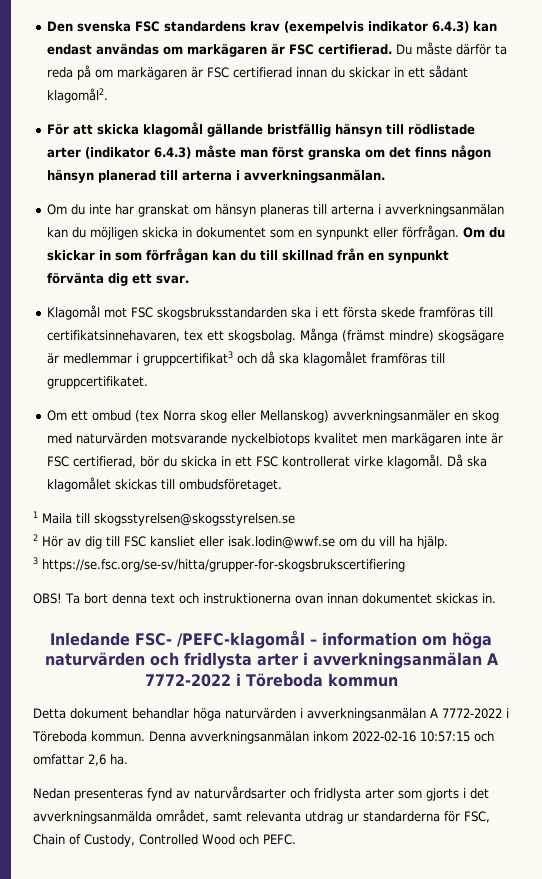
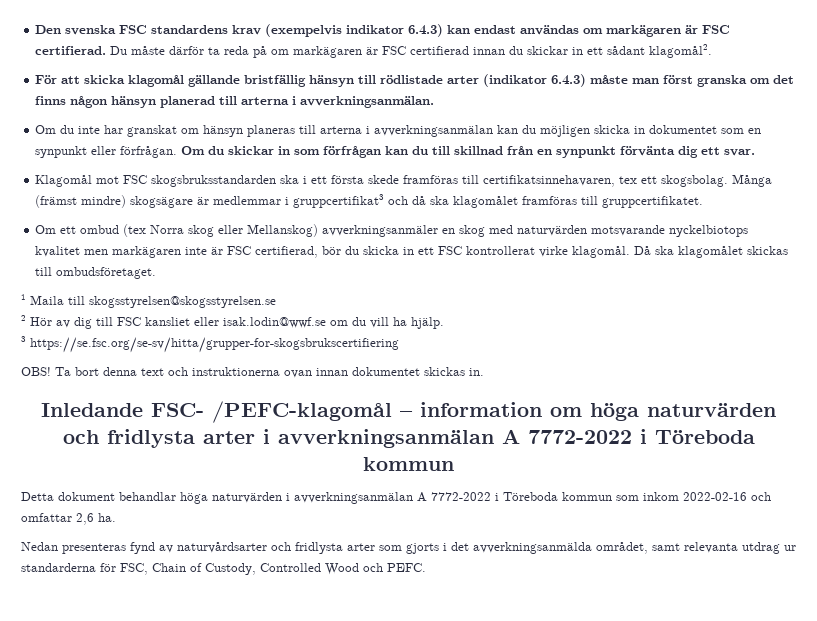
- Detta dokument behandlar höga naturvärden i avverkningsanmälan A 7772-2022 i Töreboda kommun. Denna avverkningsanmälan inkom 2022-02-16 10:57:15 och omfattar 2,6 ha.
+ Detta dokument behandlar höga naturvärden i avverkningsanmälan A 7772-2022 i Töreboda kommun som inkom 2022-02-16 och omfattar 2,6 ha.

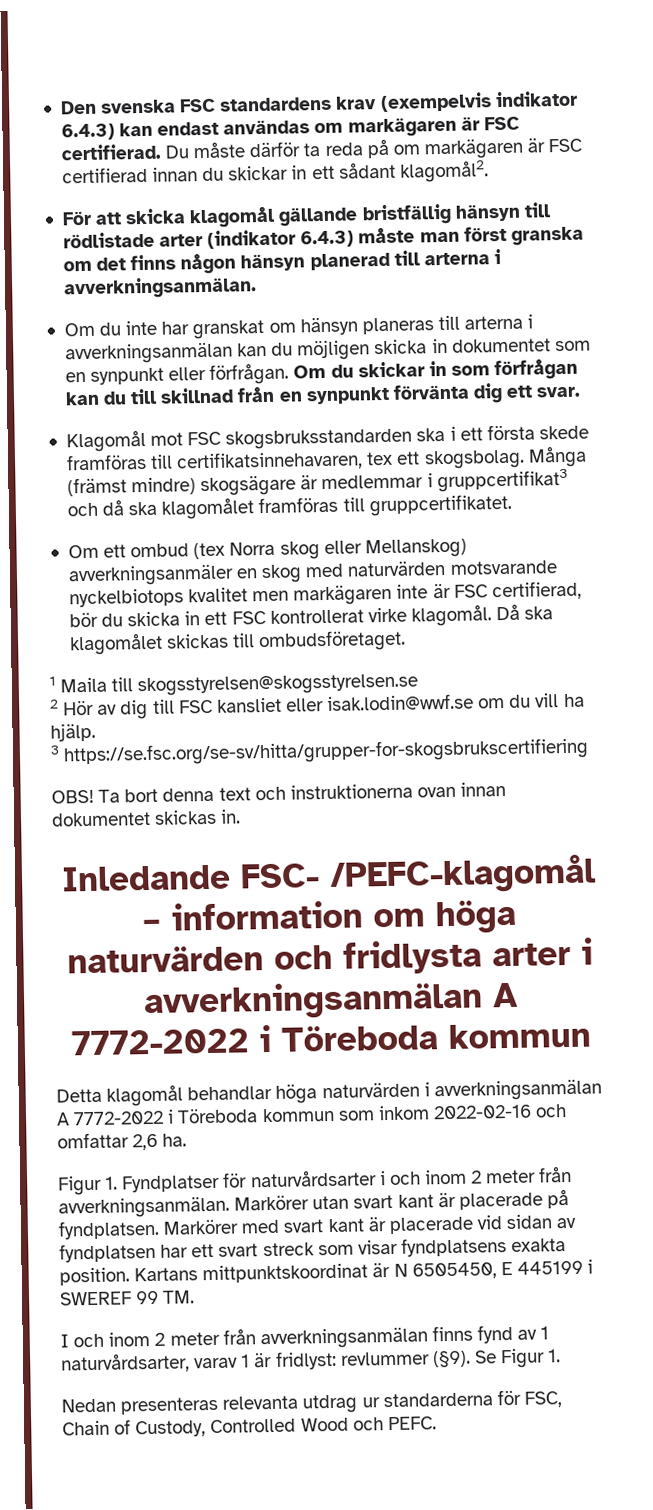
- Detta dokument behandlar höga naturvärden i avverkningsanmälan A 7772-2022 i Töreboda kommun som inkom 2022-02-16 och omfattar 2,6 ha.
+ Detta klagomål behandlar höga naturvärden i avverkningsanmälan A 7772-2022 i Töreboda kommun som inkom 2022-02-16 och omfattar 2,6 ha.
- Nedan presenteras fynd av naturvårdsarter och fridlysta arter som gjorts i det avverkningsanmälda området, samt relevanta utdrag ur standarderna för FSC, Chain of Custody, Controlled Wood och PEFC.
+ Figur 1. Fyndplatser för naturvårdsarter i och inom 2 meter från avverkningsanmälan. Markörer utan svart kant är placerade på fyndplatsen. Markörer med svart kant är placerade vid sidan av fyndplatsen har ett svart streck som visar fyndplatsens exakta position. Kartans mittpunktskoordinat är N 6505450, E 445199 i SWEREF 99 TM.
+ I och inom 2 meter från avverkningsanmälan finns fynd av 1 naturvårdsarter, varav 1 är fridlyst: revlummer (§9). Se Figur 1.
+ Nedan presenteras relevanta utdrag ur standarderna för FSC, Chain of Custody, Controlled Wood och PEFC.

